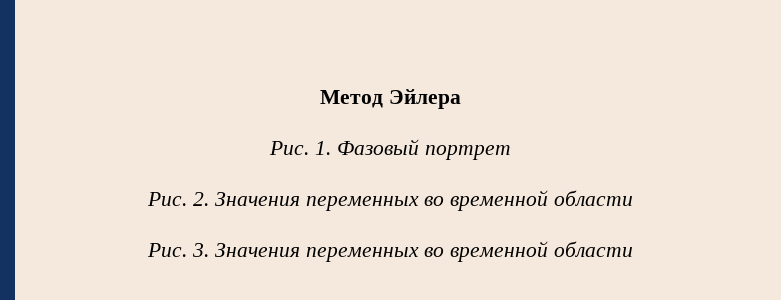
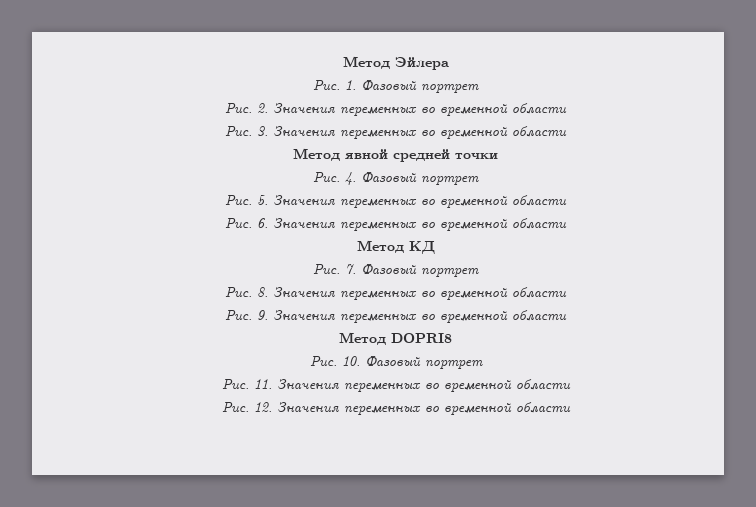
+ Метод явной средней точки
+ Рис. 4. Фазовый портрет
+ Рис. 5. Значения переменных во временной области
+ Рис. 6. Значения переменных во временной области
+ Метод КД
+ Рис. 7. Фазовый портрет
+ Рис. 8. Значения переменных во временной области
+ Рис. 9. Значения переменных во временной области
+ Метод DOPRI8
+ Рис. 10. Фазовый портрет
+ Рис. 11. Значения переменных во временной области
+ Рис. 12. Значения переменных во временной области

